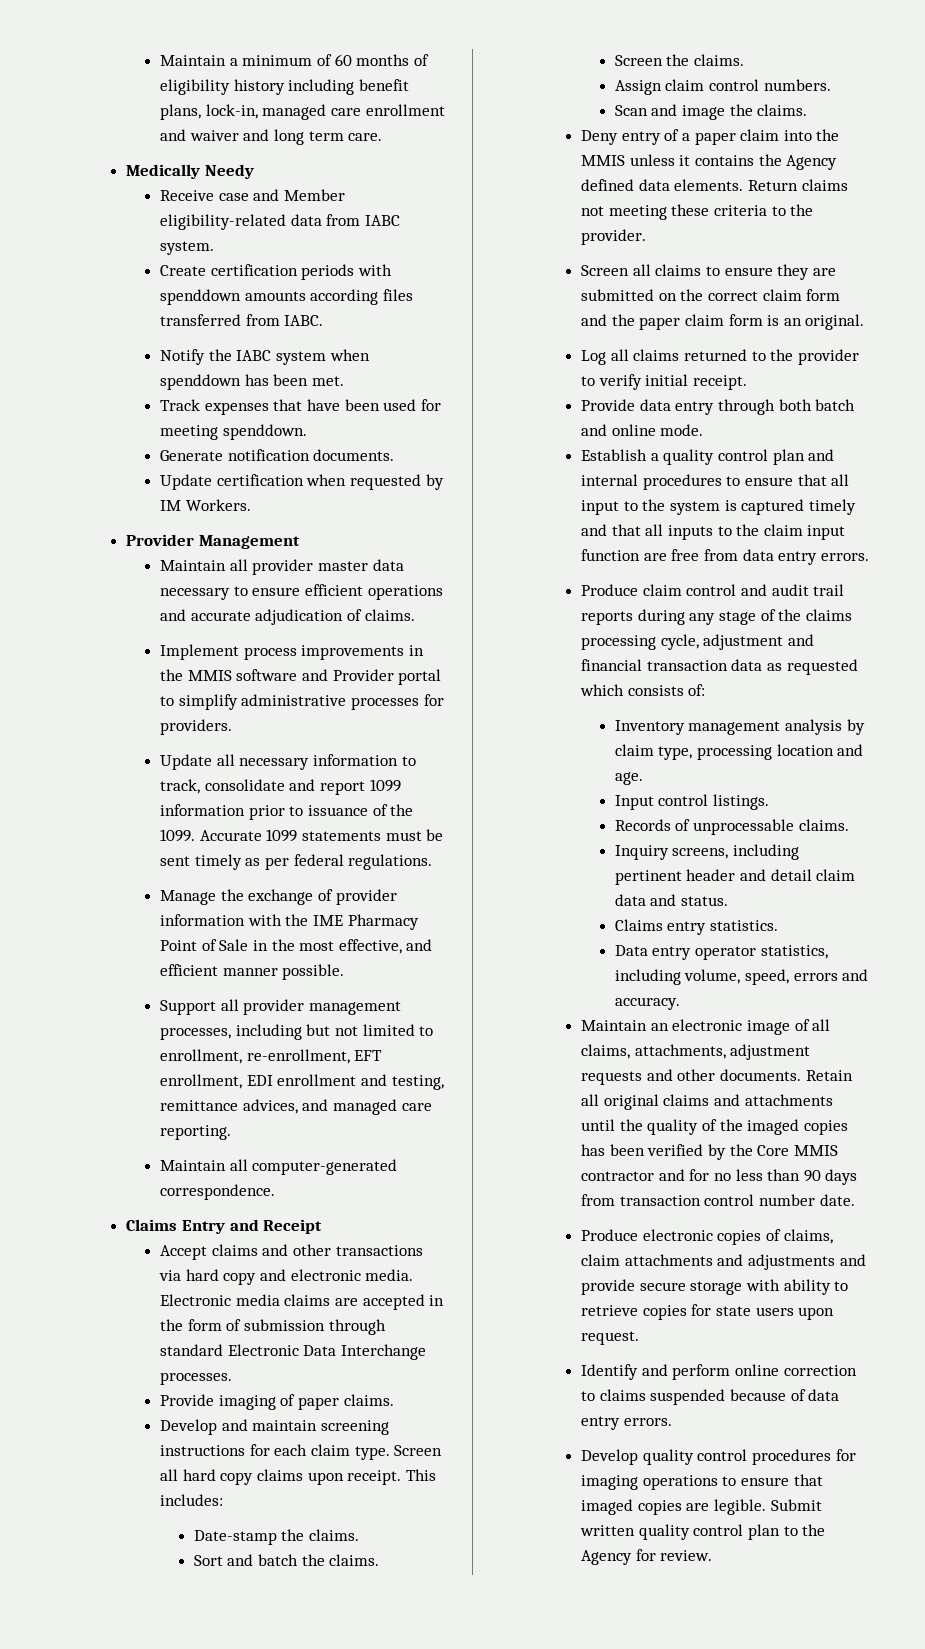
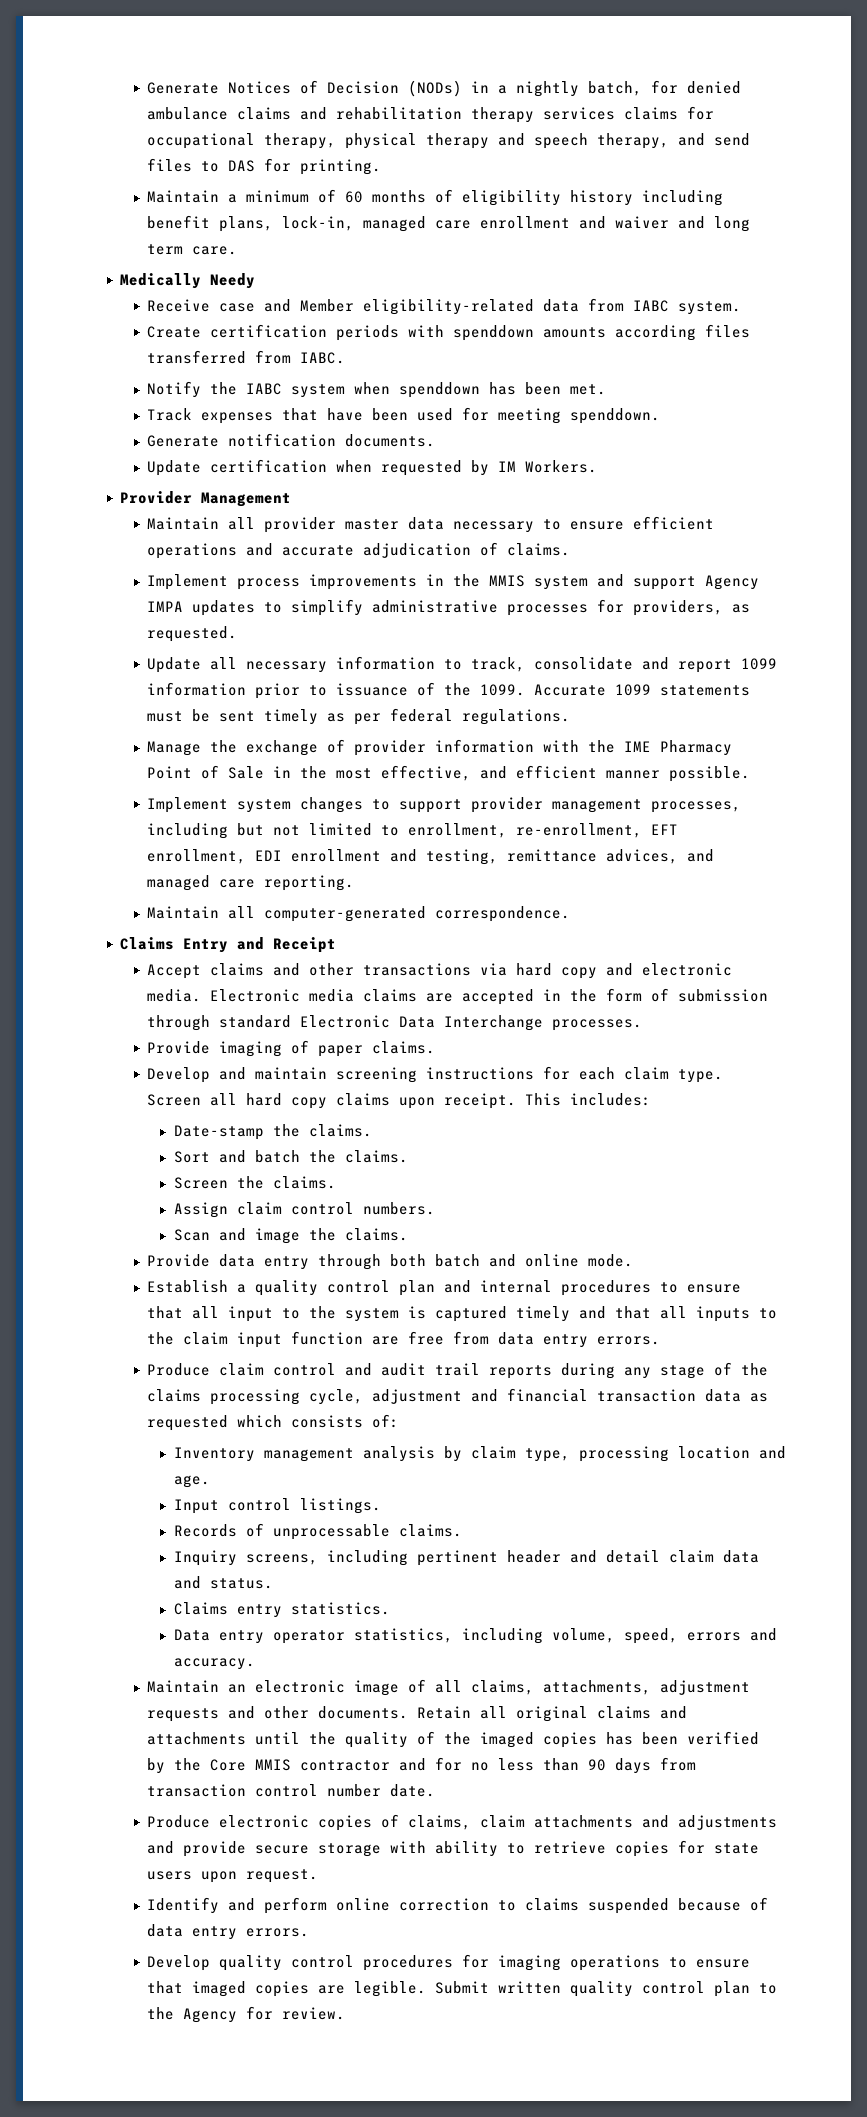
+ Generate Notices of Decision (NODs) in a nightly batch, for denied ambulance claims and rehabilitation therapy services claims for occupational therapy, physical therapy and speech therapy, and send files to DAS for printing.
- Implement process improvements in the MMIS software and Provider portal to simplify administrative processes for providers.
+ Implement process improvements in the MMIS system and support Agency IMPA updates to simplify administrative processes for providers, as requested.
- Support all provider management processes, including but not limited to enrollment, re-enrollment, EFT enrollment, EDI enrollment and testing, remittance advices, and managed care reporting.
+ Implement system changes to support provider management processes, including but not limited to enrollment, re-enrollment, EFT enrollment, EDI enrollment and testing, remittance advices, and managed care reporting.
- Deny entry of a paper claim into the MMIS unless it contains the Agency defined data elements. Return claims not meeting these criteria to the provider.
- Screen all claims to ensure they are submitted on the correct claim form and the paper claim form is an original.
- Log all claims returned to the provider to verify initial receipt.

